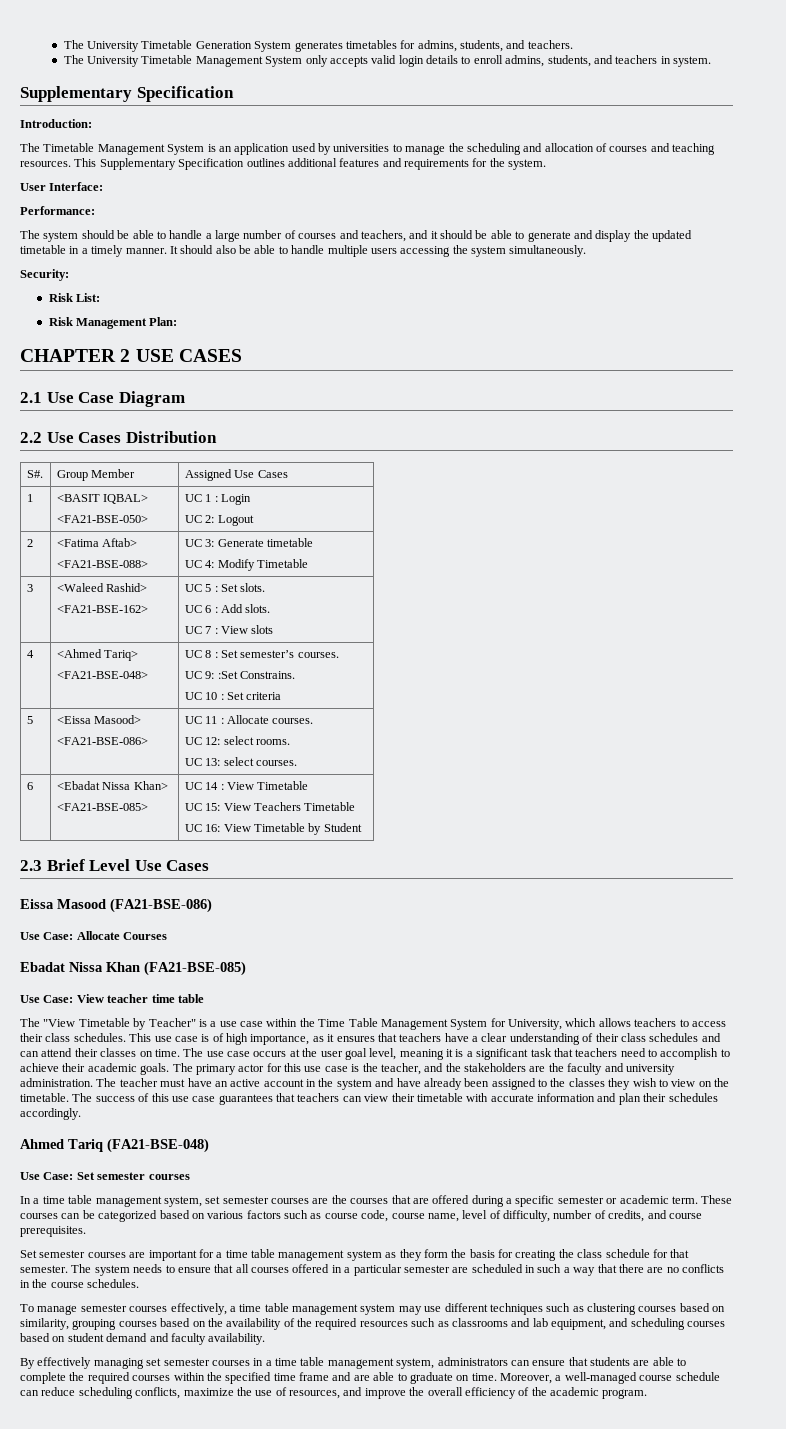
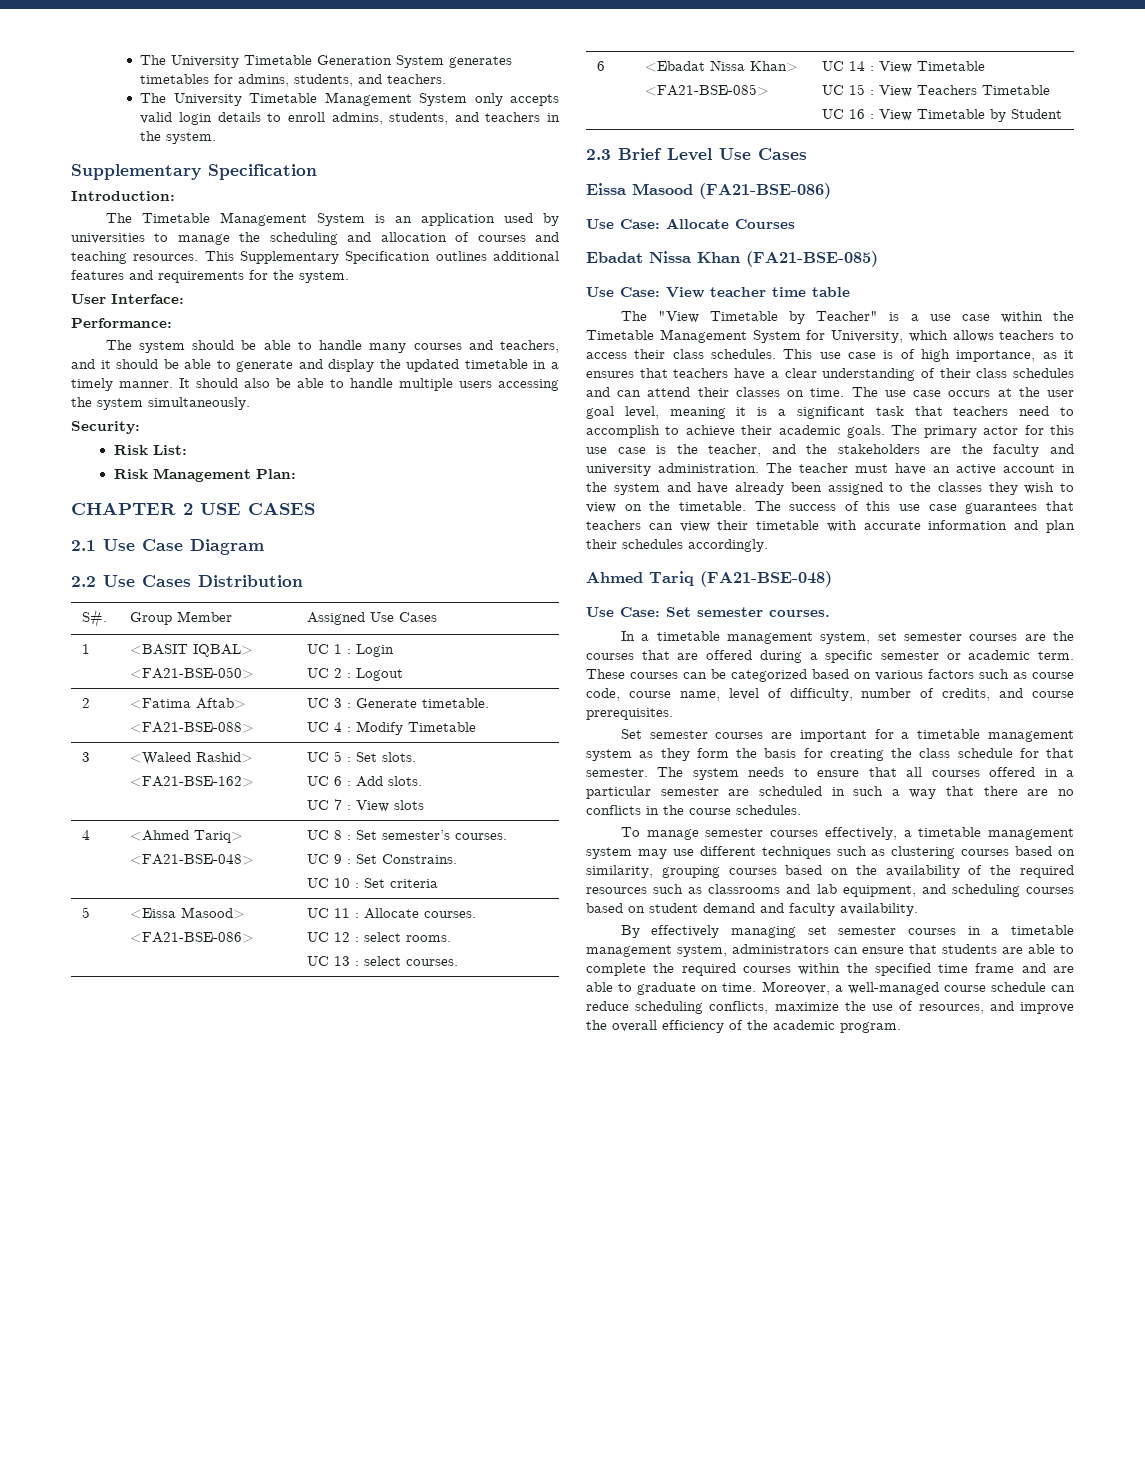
- The University Timetable Management System only accepts valid login details to enroll admins, students, and teachers in system.
+ The University Timetable Management System only accepts valid login details to enroll admins, students, and teachers in the system.
- The system should be able to handle a large number of courses and teachers, and it should be able to generate and display the updated timetable in a timely manner.
+ The system should be able to handle many courses and teachers, and it should be able to generate and display the updated timetable in a timely manner.
  1 | <BASIT IQBAL>
  <FA21-BSE-050> | UC 1 : Login
- UC 2: Logout
+ UC 2 : Logout
  2 | <Fatima Aftab>
- <FA21-BSE-088> | UC 3: Generate timetable
- UC 4: Modify Timetable
+ <FA21-BSE-088> | UC 3 : Generate timetable.
+ UC 4 : Modify Timetable
  4 | <Ahmed Tariq>
  <FA21-BSE-048> | UC 8 : Set semester’s courses.
- UC 9: :Set Constrains.
+ UC 9 : Set Constrains.
  5 | <Eissa Masood>
  <FA21-BSE-086> | UC 11 : Allocate courses.
- UC 12: select rooms.
- UC 13: select courses.
+ UC 12 : select rooms.
+ UC 13 : select courses.
  6 | <Ebadat Nissa Khan>
  <FA21-BSE-085> | UC 14 : View Timetable
- UC 15: View Teachers Timetable
- UC 16: View Timetable by Student
+ UC 15 : View Teachers Timetable
+ UC 16 : View Timetable by Student
- The "View Timetable by Teacher" is a use case within the Time Table Management System for University, which allows teachers to access their class schedules.
+ The "View Timetable by Teacher" is a use case within the Timetable Management System for University, which allows teachers to access their class schedules.
- Use Case: Set semester courses
+ Use Case: Set semester courses.
- In a time table management system, set semester courses are the courses that are offered during a specific semester or academic term.
+ In a timetable management system, set semester courses are the courses that are offered during a specific semester or academic term.
- Set semester courses are important for a time table management system as they form the basis for creating the class schedule for that semester.
+ Set semester courses are important for a timetable management system as they form the basis for creating the class schedule for that semester.
- To manage semester courses effectively, a time table management system may use different techniques such as clustering courses based on similarity, grouping courses based on the availability of the required resources such as classrooms and lab equipment, and scheduling courses based on student demand and faculty availability.
+ To manage semester courses effectively, a timetable management system may use different techniques such as clustering courses based on similarity, grouping courses based on the availability of the required resources such as classrooms and lab equipment, and scheduling courses based on student demand and faculty availability.
- By effectively managing set semester courses in a time table management system, administrators can ensure that students are able to complete the required courses within the specified time frame and are able to graduate on time.
+ By effectively managing set semester courses in a timetable management system, administrators can ensure that students are able to complete the required courses within the specified time frame and are able to graduate on time.

